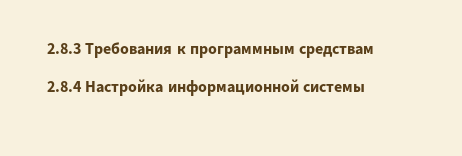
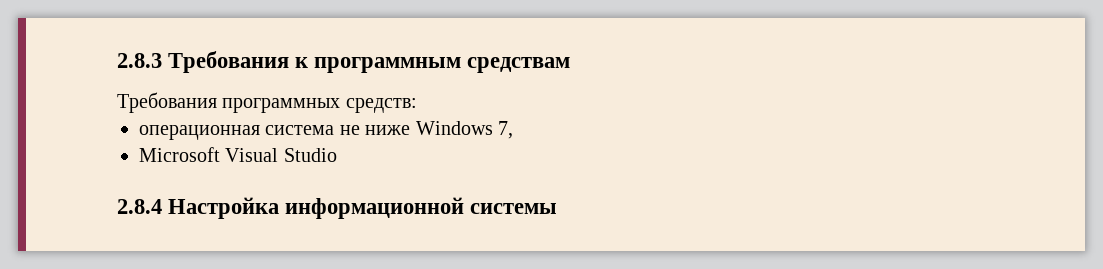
+ Требования программных средств:
+ операционная система не ниже Windows 7,
+ Microsoft Visual Studio

